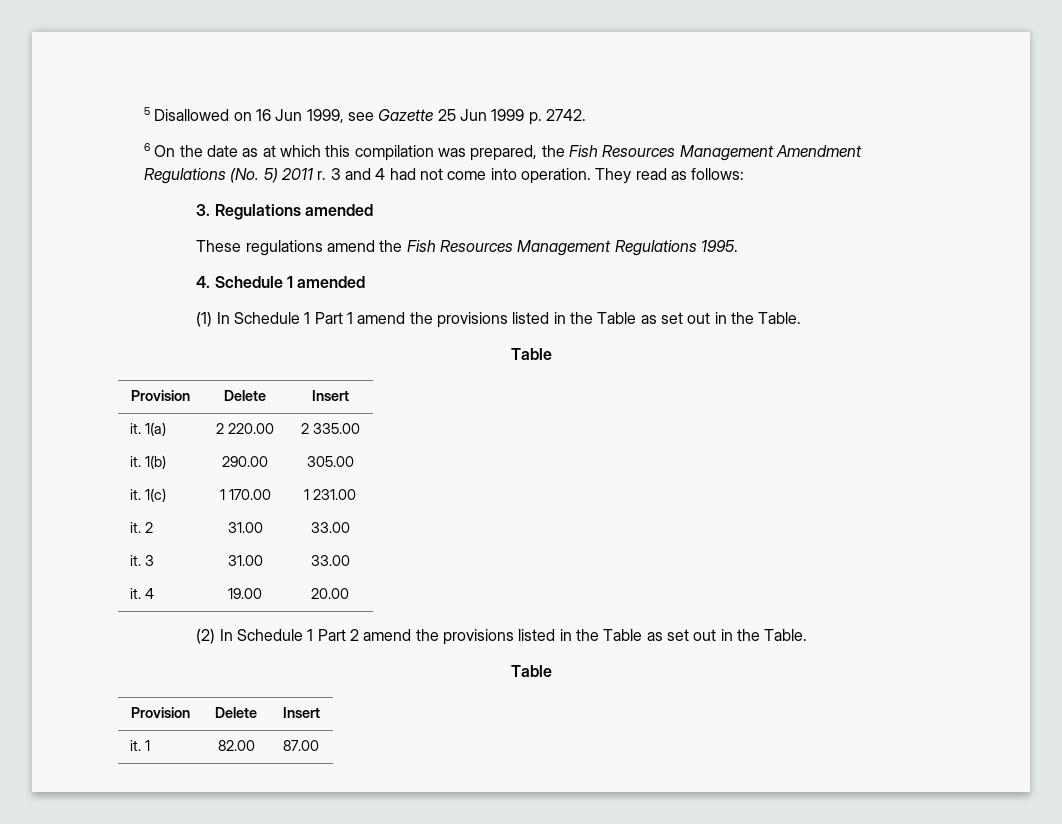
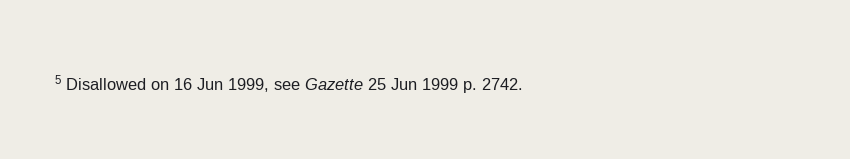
- 6 On the date as at which this compilation was prepared, the Fish Resources Management Amendment Regulations (No. 5) 2011 r. 3 and 4 had not come into operation. They read as follows:
- 3. Regulations amended
- These regulations amend the Fish Resources Management Regulations 1995.
- 4. Schedule 1 amended
- (1) In Schedule 1 Part 1 amend the provisions listed in the Table as set out in the Table.
- Table
- Provision | Delete | Insert
- it. 1(a) | 2 220.00 | 2 335.00
- it. 1(b) | 290.00 | 305.00
- it. 1(c) | 1 170.00 | 1 231.00
- it. 2 | 31.00 | 33.00
- it. 3 | 31.00 | 33.00
- it. 4 | 19.00 | 20.00
- (2) In Schedule 1 Part 2 amend the provisions listed in the Table as set out in the Table.
- Table
- Provision | Delete | Insert
- it. 1 | 82.00 | 87.00

